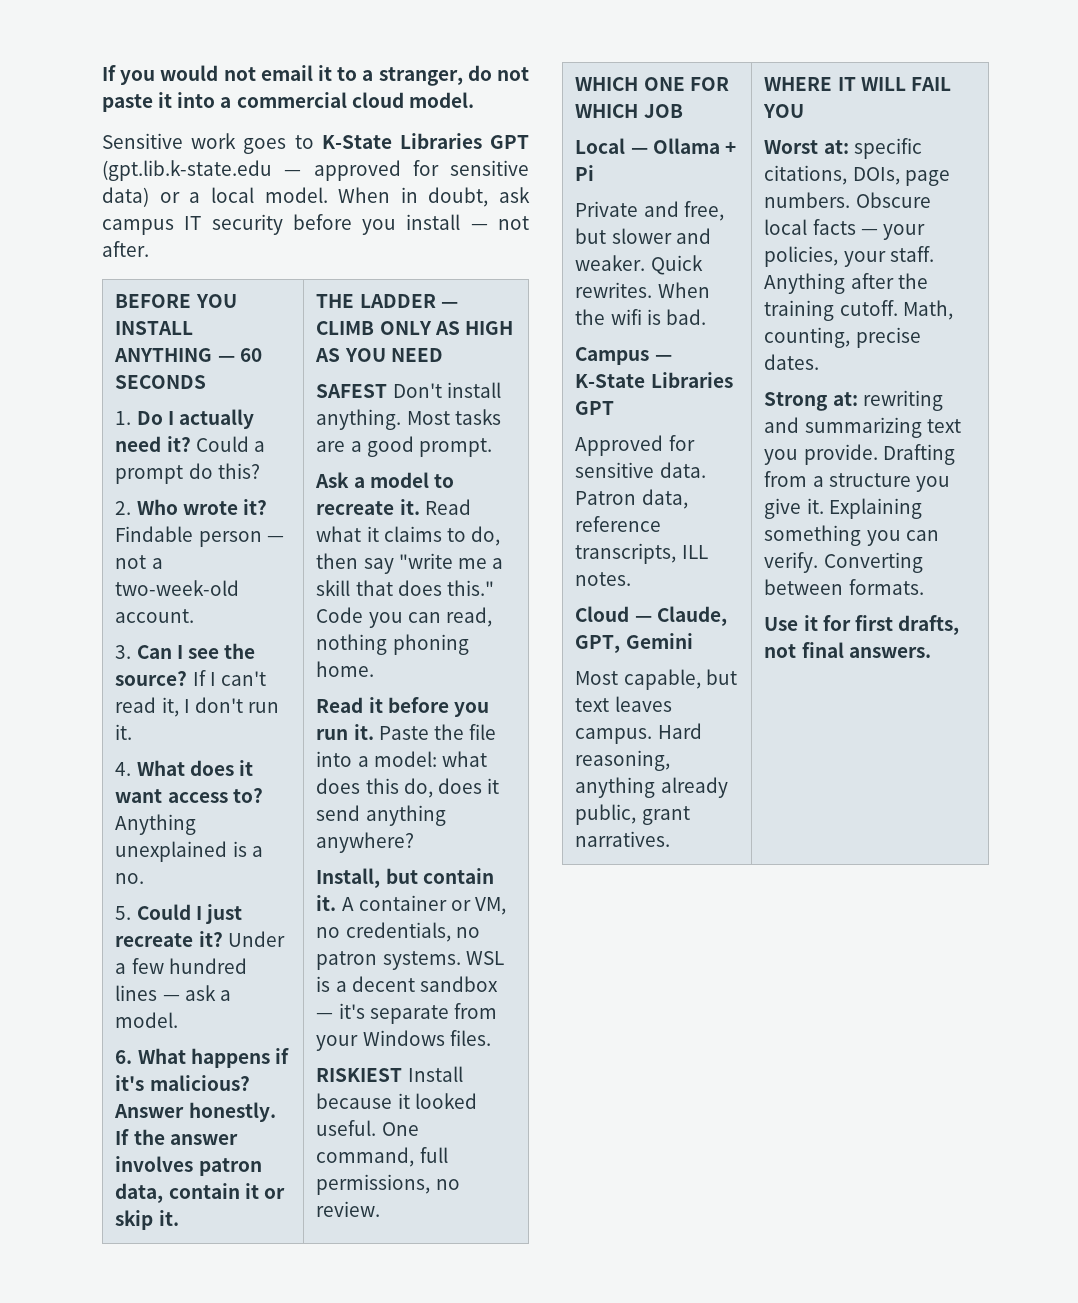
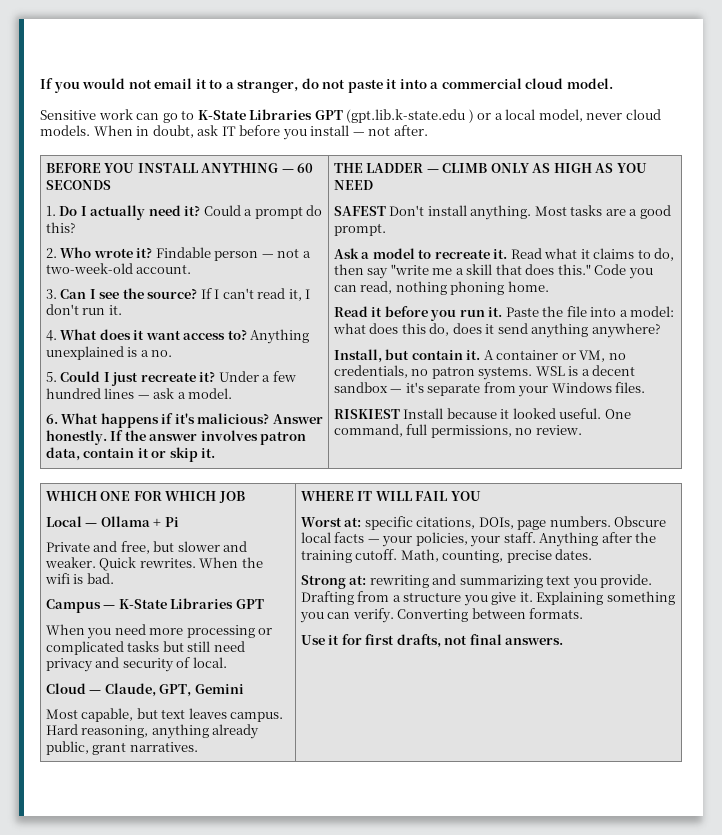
- Sensitive work goes to K-State Libraries GPT (gpt.lib.k-state.edu — approved for sensitive data) or a local model.
+ Sensitive work can go to K-State Libraries GPT (gpt.lib.k-state.edu ) or a local model, never cloud models.
- When in doubt, ask campus IT security before you install — not after.
+ When in doubt, ask IT before you install — not after.
- Approved for sensitive data. Patron data, reference transcripts, ILL notes.
+ When you need more processing or complicated tasks but still need privacy and security of local.

